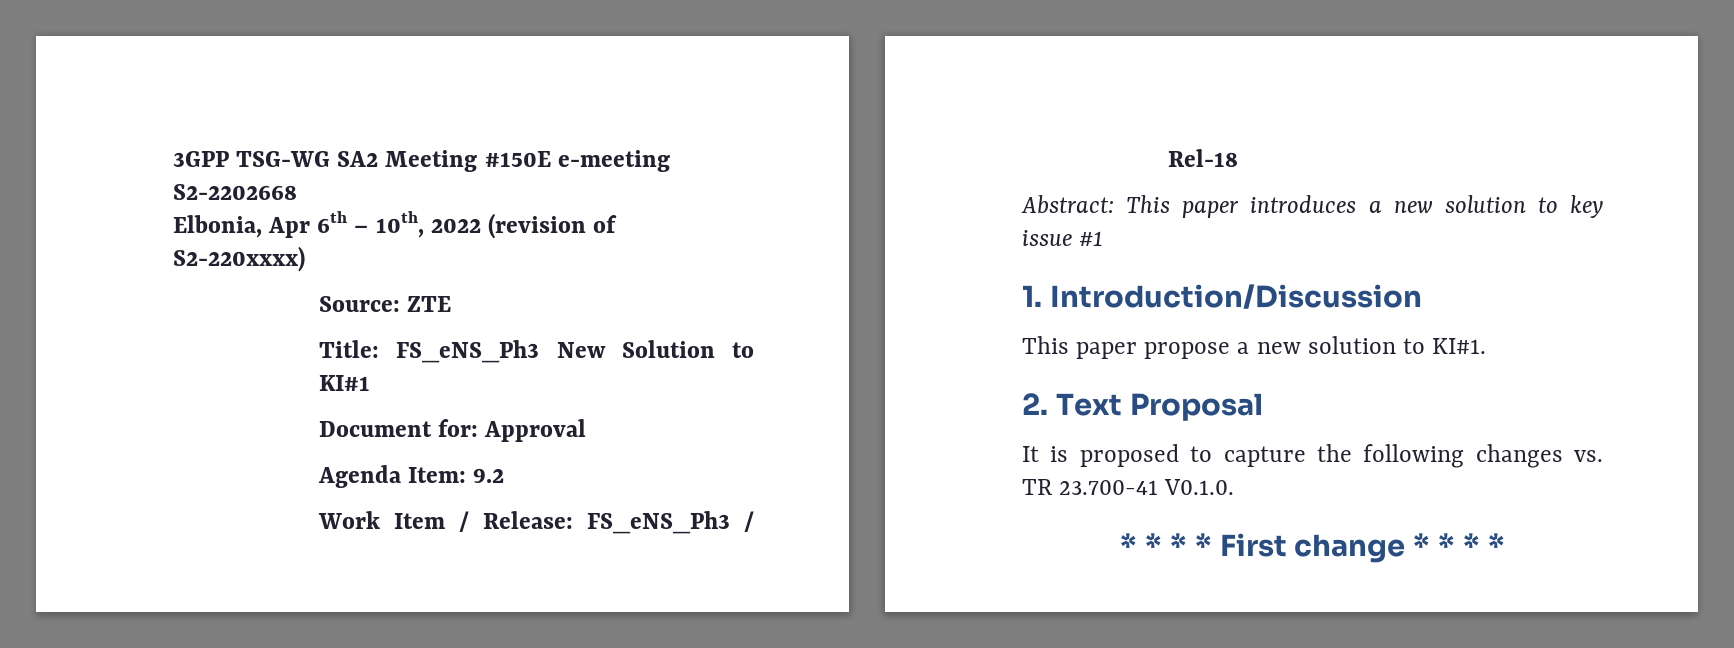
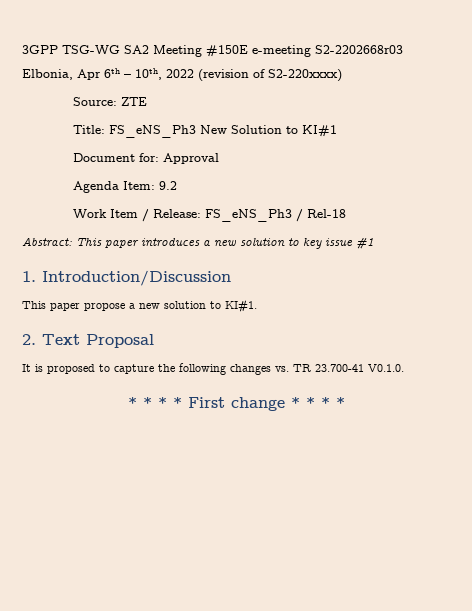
- 3GPP TSG-WG SA2 Meeting #150E e-meeting S2-2202668
+ 3GPP TSG-WG SA2 Meeting #150E e-meeting S2-2202668r03

